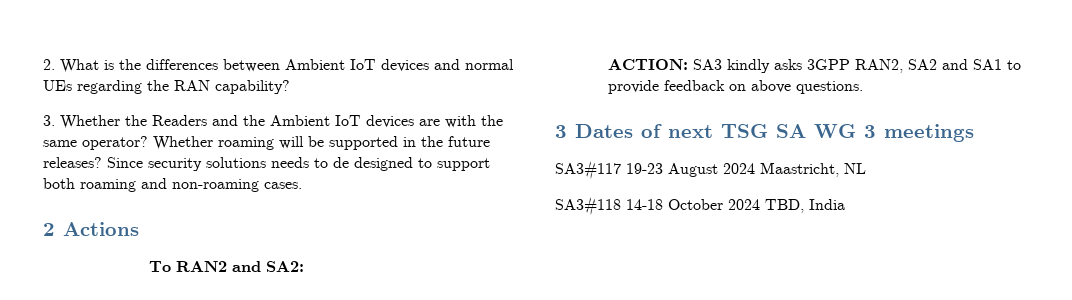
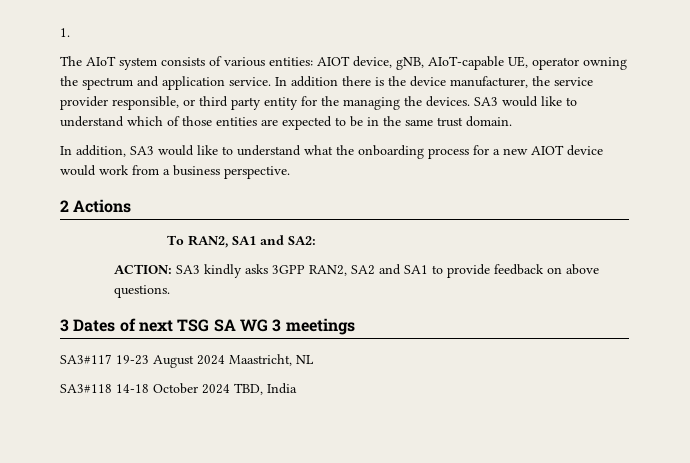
- 2. What is the differences between Ambient IoT devices and normal UEs regarding the RAN capability?
- 3. Whether the Readers and the Ambient IoT devices are with the same operator? Whether roaming will be supported in the future releases? Since security solutions needs to de designed to support both roaming and non-roaming cases.
+ 1.
+ The AIoT system consists of various entities: AIOT device, gNB, AIoT-capable UE, operator owning the spectrum and application service. In addition there is the device manufacturer, the service provider responsible, or third party entity for the managing the devices. SA3 would like to understand which of those entities are expected to be in the same trust domain.
+ In addition, SA3 would like to understand what the onboarding process for a new AIOT device would work from a business perspective.
- To RAN2 and SA2:
+ To RAN2, SA1 and SA2:

